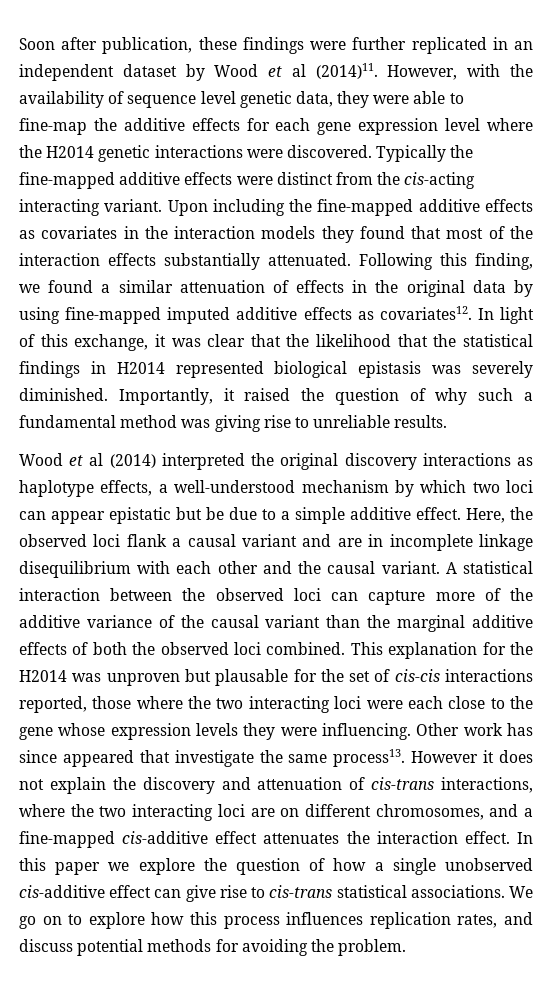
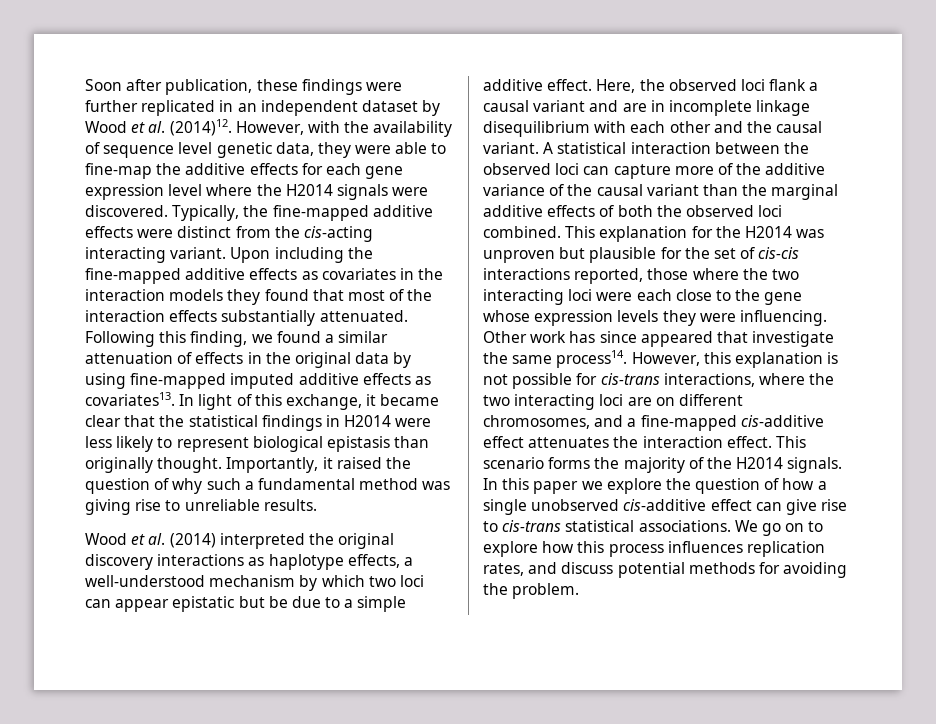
- Soon after publication, these findings were further replicated in an independent dataset by Wood et al (2014)11.
+ Soon after publication, these findings were further replicated in an independent dataset by Wood et al. (2014)12.
- However, with the availability of sequence level genetic data, they were able to fine-map the additive effects for each gene expression level where the H2014 genetic interactions were discovered.
+ However, with the availability of sequence level genetic data, they were able to fine-map the additive effects for each gene expression level where the H2014 signals were discovered.
- Typically the fine-mapped additive effects were distinct from the cis-acting interacting variant.
+ Typically, the fine-mapped additive effects were distinct from the cis-acting interacting variant.
- Following this finding, we found a similar attenuation of effects in the original data by using fine-mapped imputed additive effects as covariates12.
+ Following this finding, we found a similar attenuation of effects in the original data by using fine-mapped imputed additive effects as covariates13.
- In light of this exchange, it was clear that the likelihood that the statistical findings in H2014 represented biological epistasis was severely diminished.
+ In light of this exchange, it became clear that the statistical findings in H2014 were less likely to represent biological epistasis than originally thought.
- Wood et al (2014) interpreted the original discovery interactions as haplotype effects, a well-understood mechanism by which two loci can appear epistatic but be due to a simple additive effect.
+ Wood et al. (2014) interpreted the original discovery interactions as haplotype effects, a well-understood mechanism by which two loci can appear epistatic but be due to a simple additive effect.
- This explanation for the H2014 was unproven but plausable for the set of cis-cis interactions reported, those where the two interacting loci were each close to the gene whose expression levels they were influencing.
+ This explanation for the H2014 was unproven but plausible for the set of cis-cis interactions reported, those where the two interacting loci were each close to the gene whose expression levels they were influencing.
- Other work has since appeared that investigate the same process13. However it does not explain the discovery and attenuation of cis-trans interactions, where the two interacting loci are on different chromosomes, and a fine-mapped cis-additive effect attenuates the interaction effect.
+ Other work has since appeared that investigate the same process14. However, this explanation is not possible for cis-trans interactions, where the two interacting loci are on different chromosomes, and a fine-mapped cis-additive effect attenuates the interaction effect.
+ This scenario forms the majority of the H2014 signals.

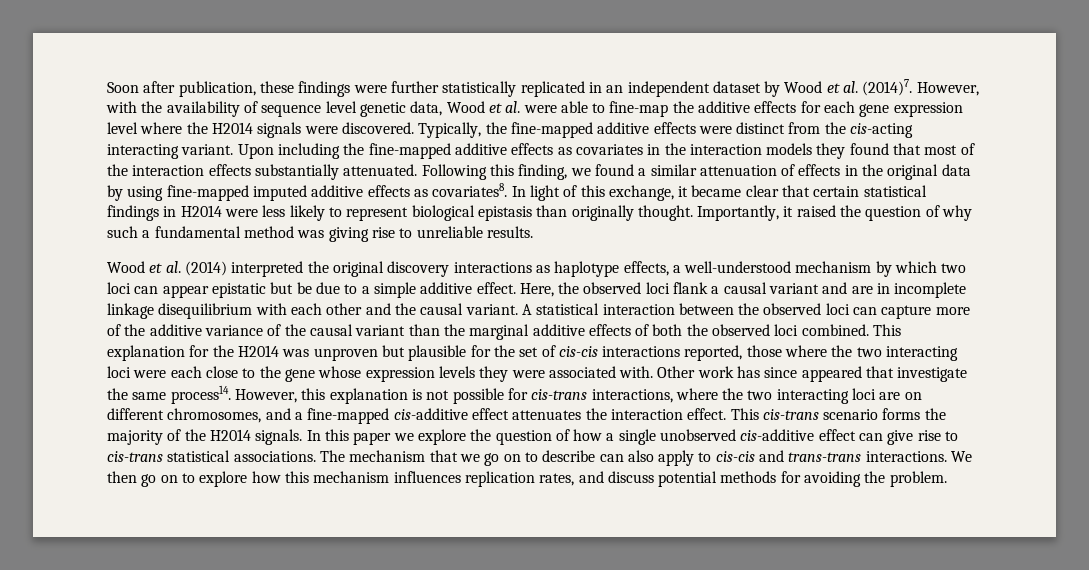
- Soon after publication, these findings were further replicated in an independent dataset by Wood et al. (2014)12.
+ Soon after publication, these findings were further statistically replicated in an independent dataset by Wood et al. (2014)7.
- However, with the availability of sequence level genetic data, they were able to fine-map the additive effects for each gene expression level where the H2014 signals were discovered.
+ However, with the availability of sequence level genetic data, Wood et al. were able to fine-map the additive effects for each gene expression level where the H2014 signals were discovered.
- Following this finding, we found a similar attenuation of effects in the original data by using fine-mapped imputed additive effects as covariates13.
+ Following this finding, we found a similar attenuation of effects in the original data by using fine-mapped imputed additive effects as covariates8.
- In light of this exchange, it became clear that the statistical findings in H2014 were less likely to represent biological epistasis than originally thought.
+ In light of this exchange, it became clear that certain statistical findings in H2014 were less likely to represent biological epistasis than originally thought.
- This explanation for the H2014 was unproven but plausible for the set of cis-cis interactions reported, those where the two interacting loci were each close to the gene whose expression levels they were influencing.
+ This explanation for the H2014 was unproven but plausible for the set of cis-cis interactions reported, those where the two interacting loci were each close to the gene whose expression levels they were associated with.
- This scenario forms the majority of the H2014 signals.
+ This cis-trans scenario forms the majority of the H2014 signals.
- We go on to explore how this process influences replication rates, and discuss potential methods for avoiding the problem.
+ The mechanism that we go on to describe can also apply to cis-cis and trans-trans interactions. We then go on to explore how this mechanism influences replication rates, and discuss potential methods for avoiding the problem.

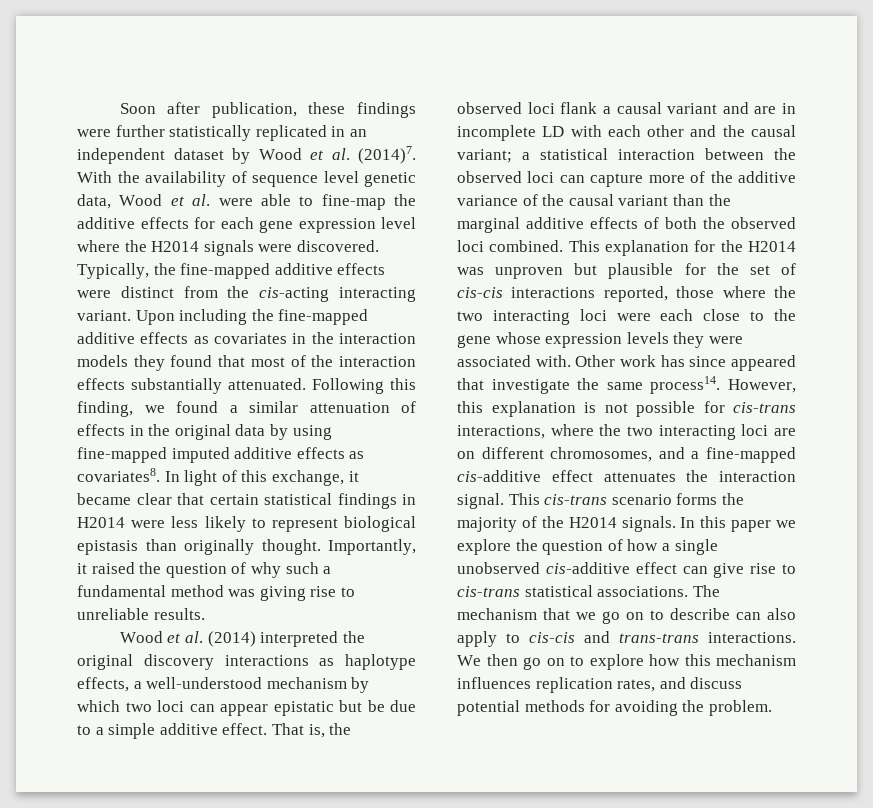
- However, with the availability of sequence level genetic data, Wood et al. were able to fine-map the additive effects for each gene expression level where the H2014 signals were discovered.
+ With the availability of sequence level genetic data, Wood et al. were able to fine-map the additive effects for each gene expression level where the H2014 signals were discovered.
- Here, the observed loci flank a causal variant and are in incomplete linkage disequilibrium with each other and the causal variant. A statistical interaction between the observed loci can capture more of the additive variance of the causal variant than the marginal additive effects of both the observed loci combined.
+ That is, the observed loci flank a causal variant and are in incomplete LD with each other and the causal variant; a statistical interaction between the observed loci can capture more of the additive variance of the causal variant than the marginal additive effects of both the observed loci combined.
- However, this explanation is not possible for cis-trans interactions, where the two interacting loci are on different chromosomes, and a fine-mapped cis-additive effect attenuates the interaction effect.
+ However, this explanation is not possible for cis-trans interactions, where the two interacting loci are on different chromosomes, and a fine-mapped cis-additive effect attenuates the interaction signal.

